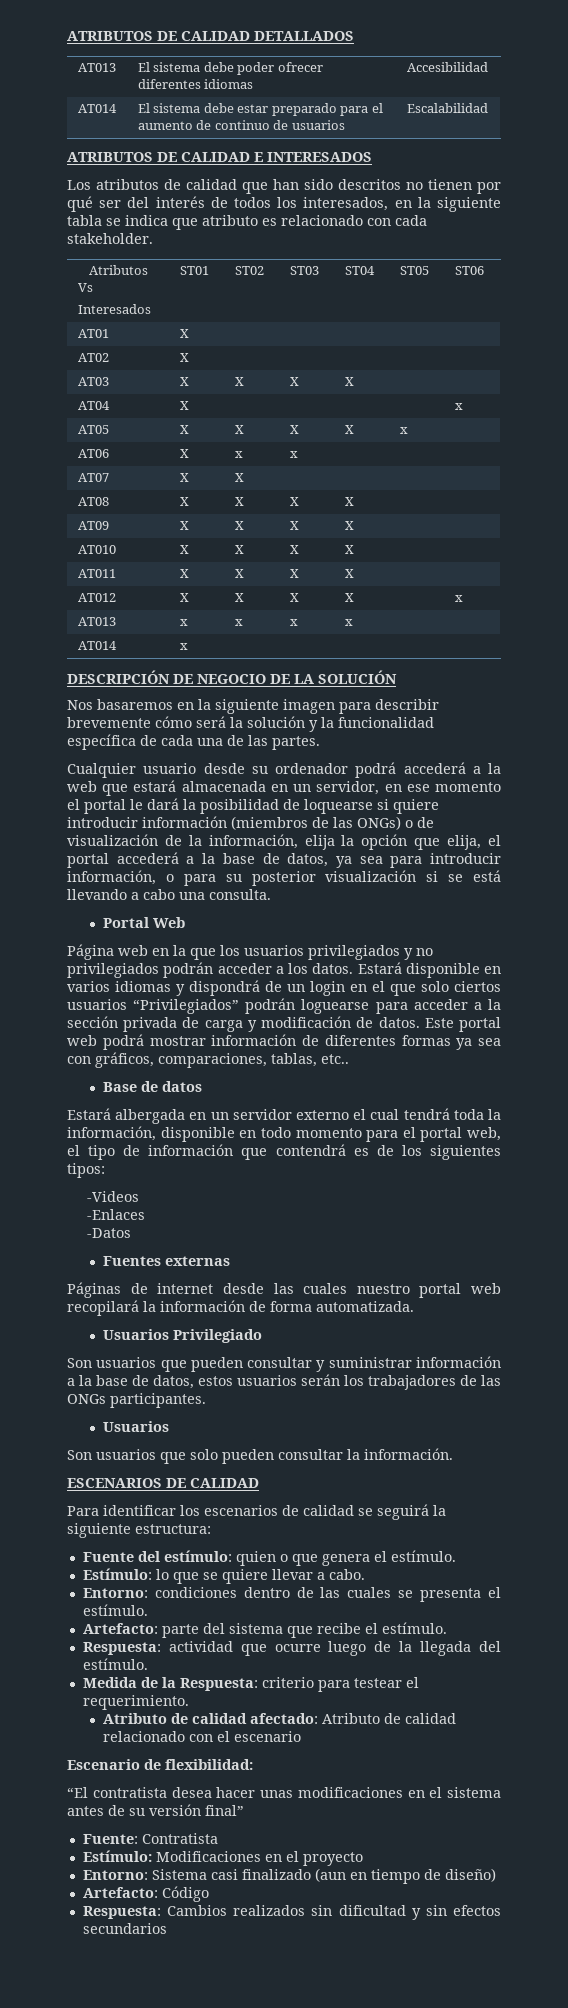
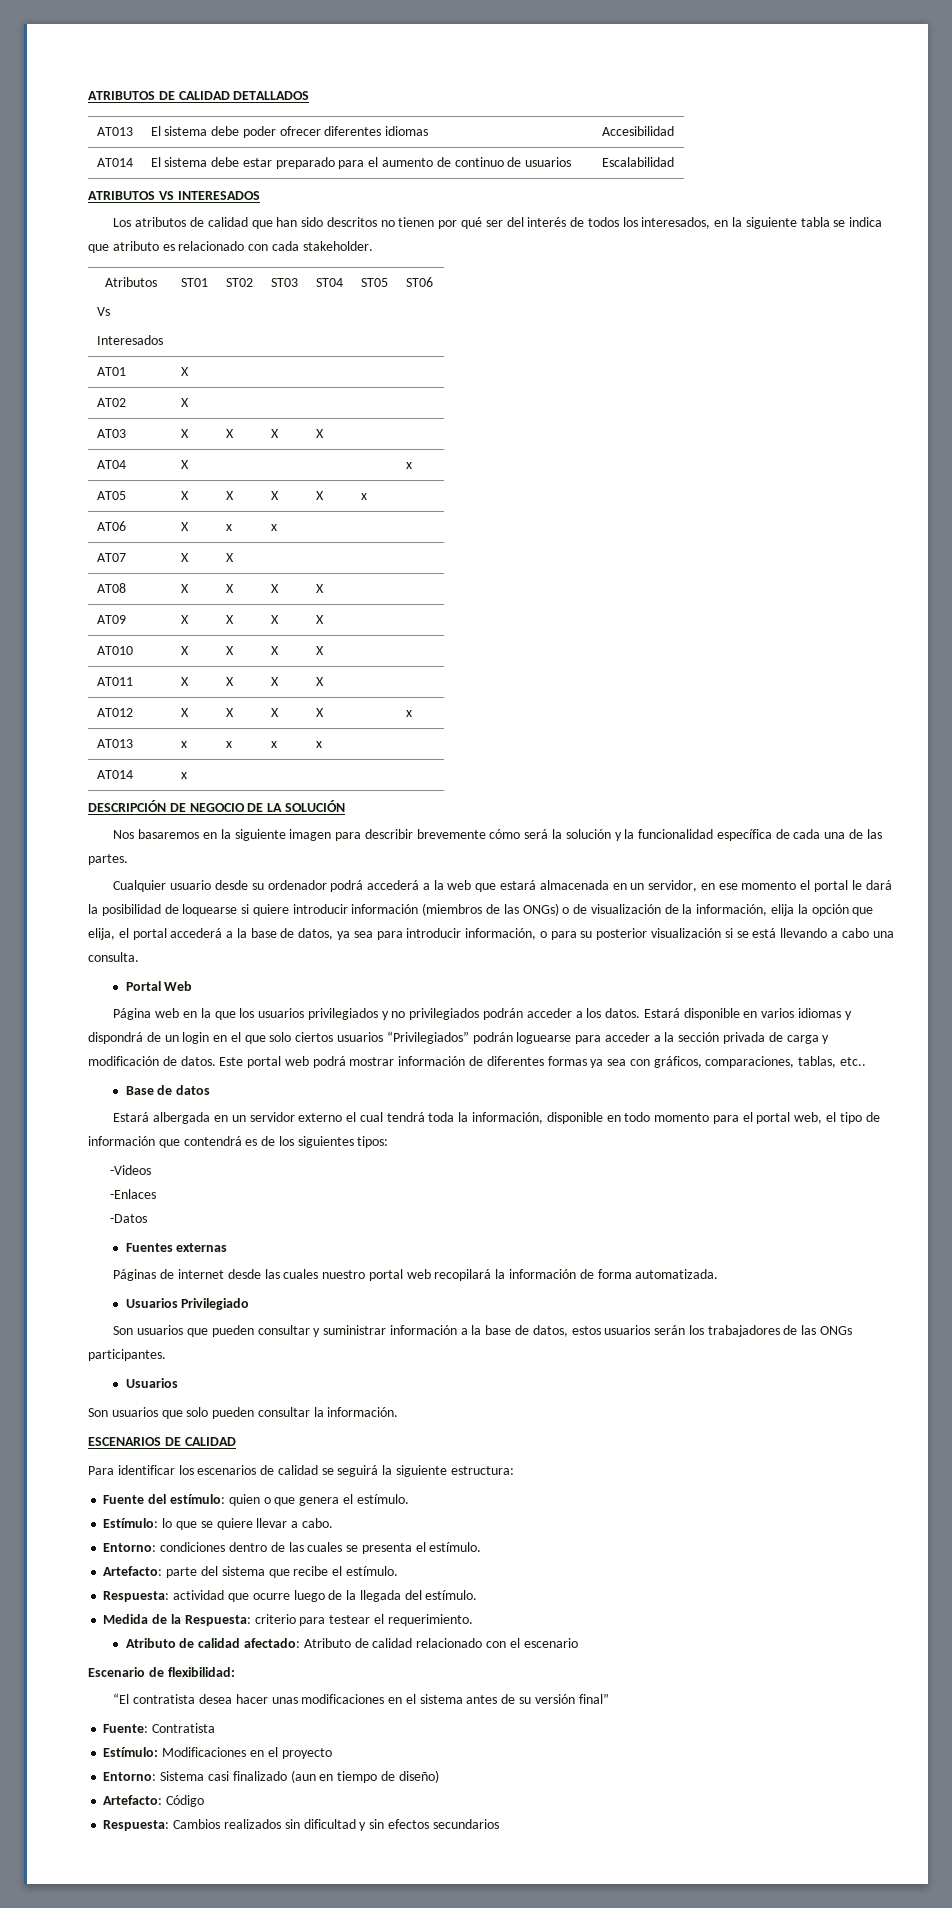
- ATRIBUTOS DE CALIDAD E INTERESADOS
+ ATRIBUTOS VS INTERESADOS

